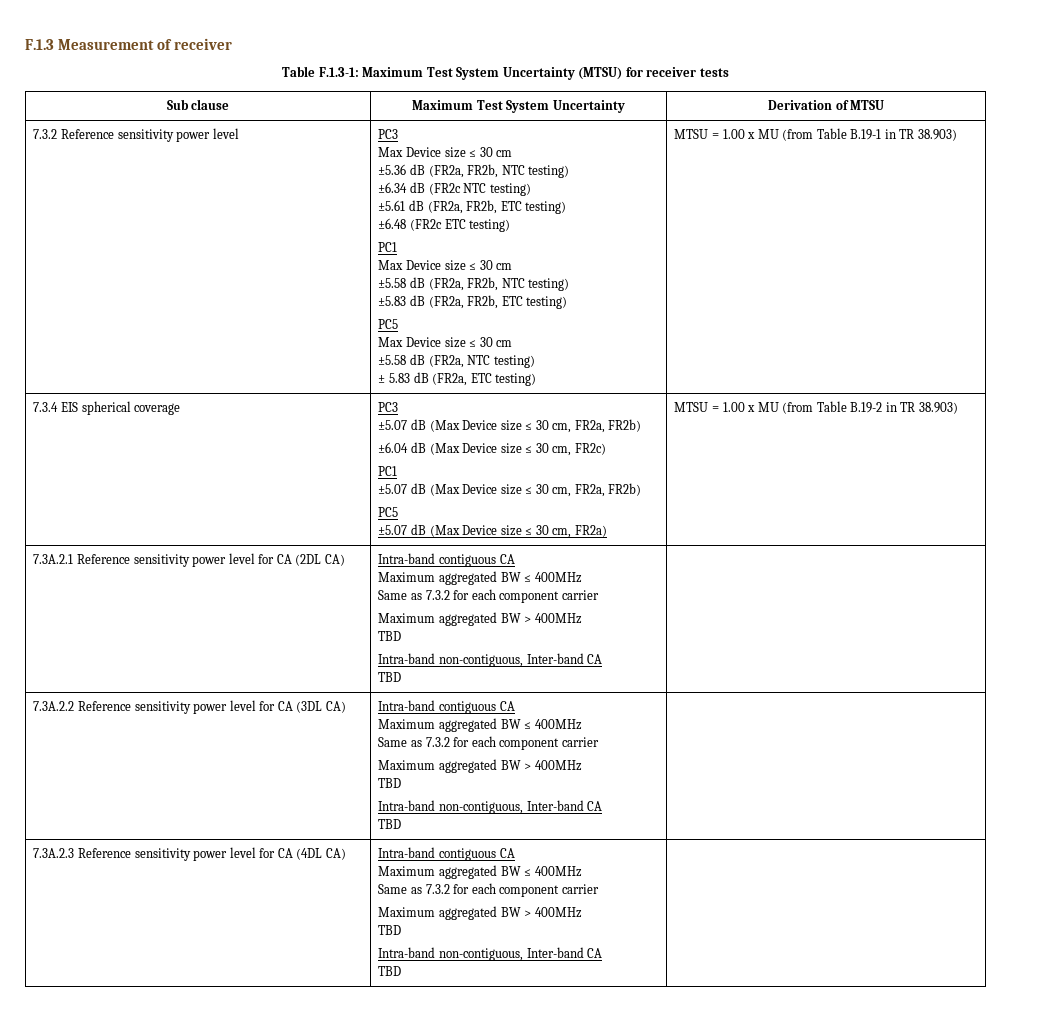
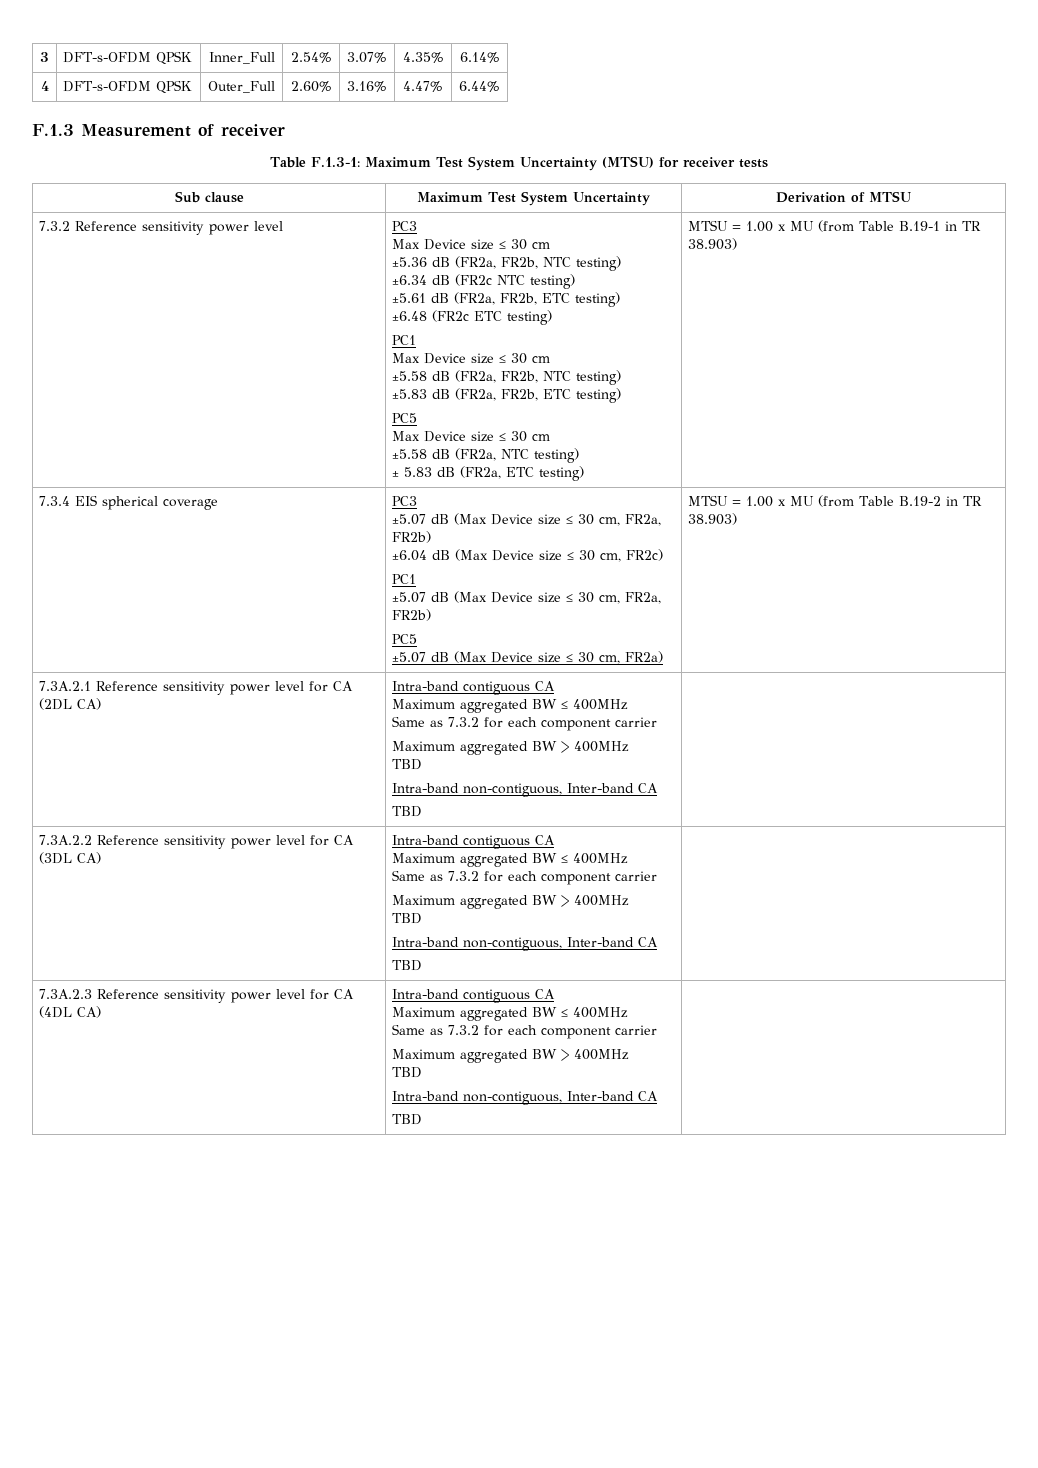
+ 3 | DFT-s-OFDM QPSK | Inner_Full | 2.54% | 3.07% | 4.35% | 6.14%
+ 4 | DFT-s-OFDM QPSK | Outer_Full | 2.60% | 3.16% | 4.47% | 6.44%

